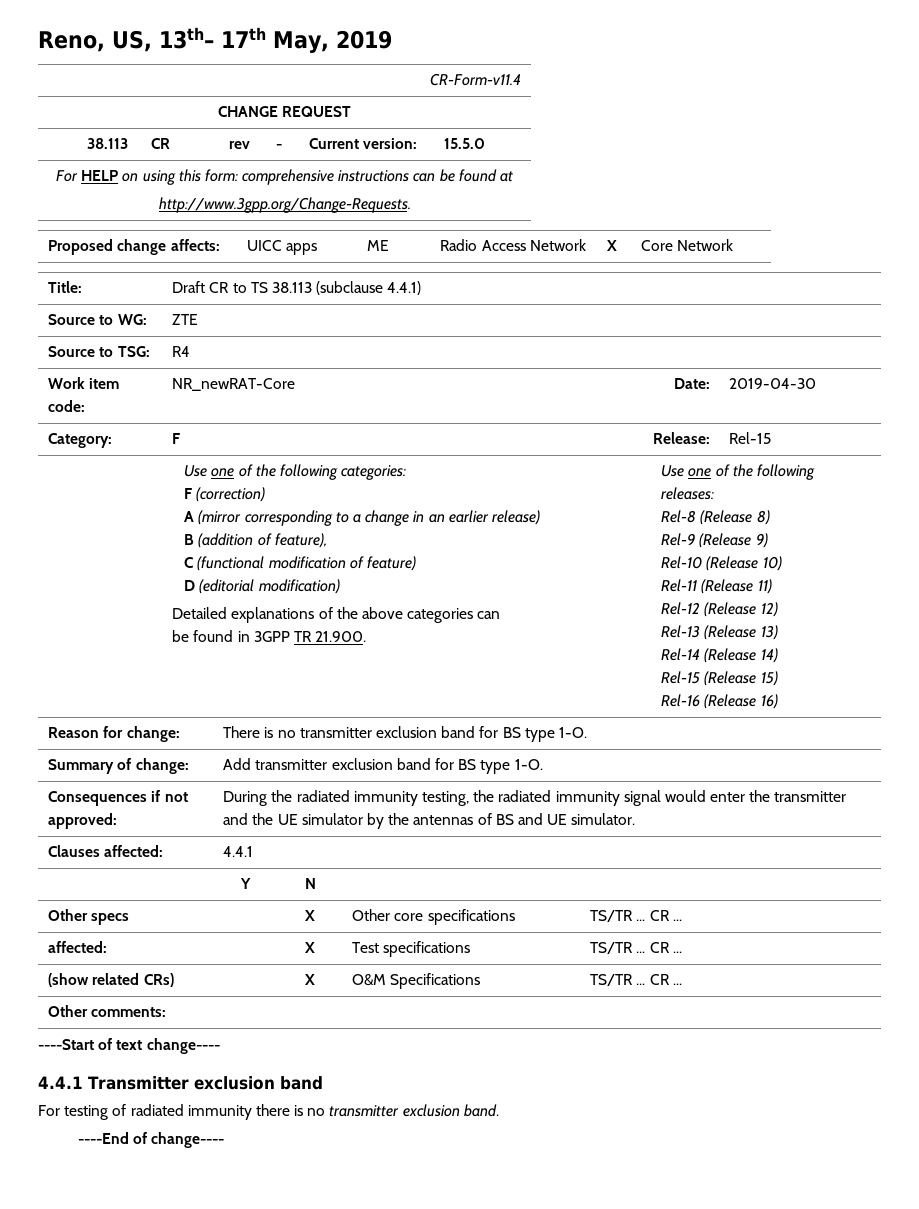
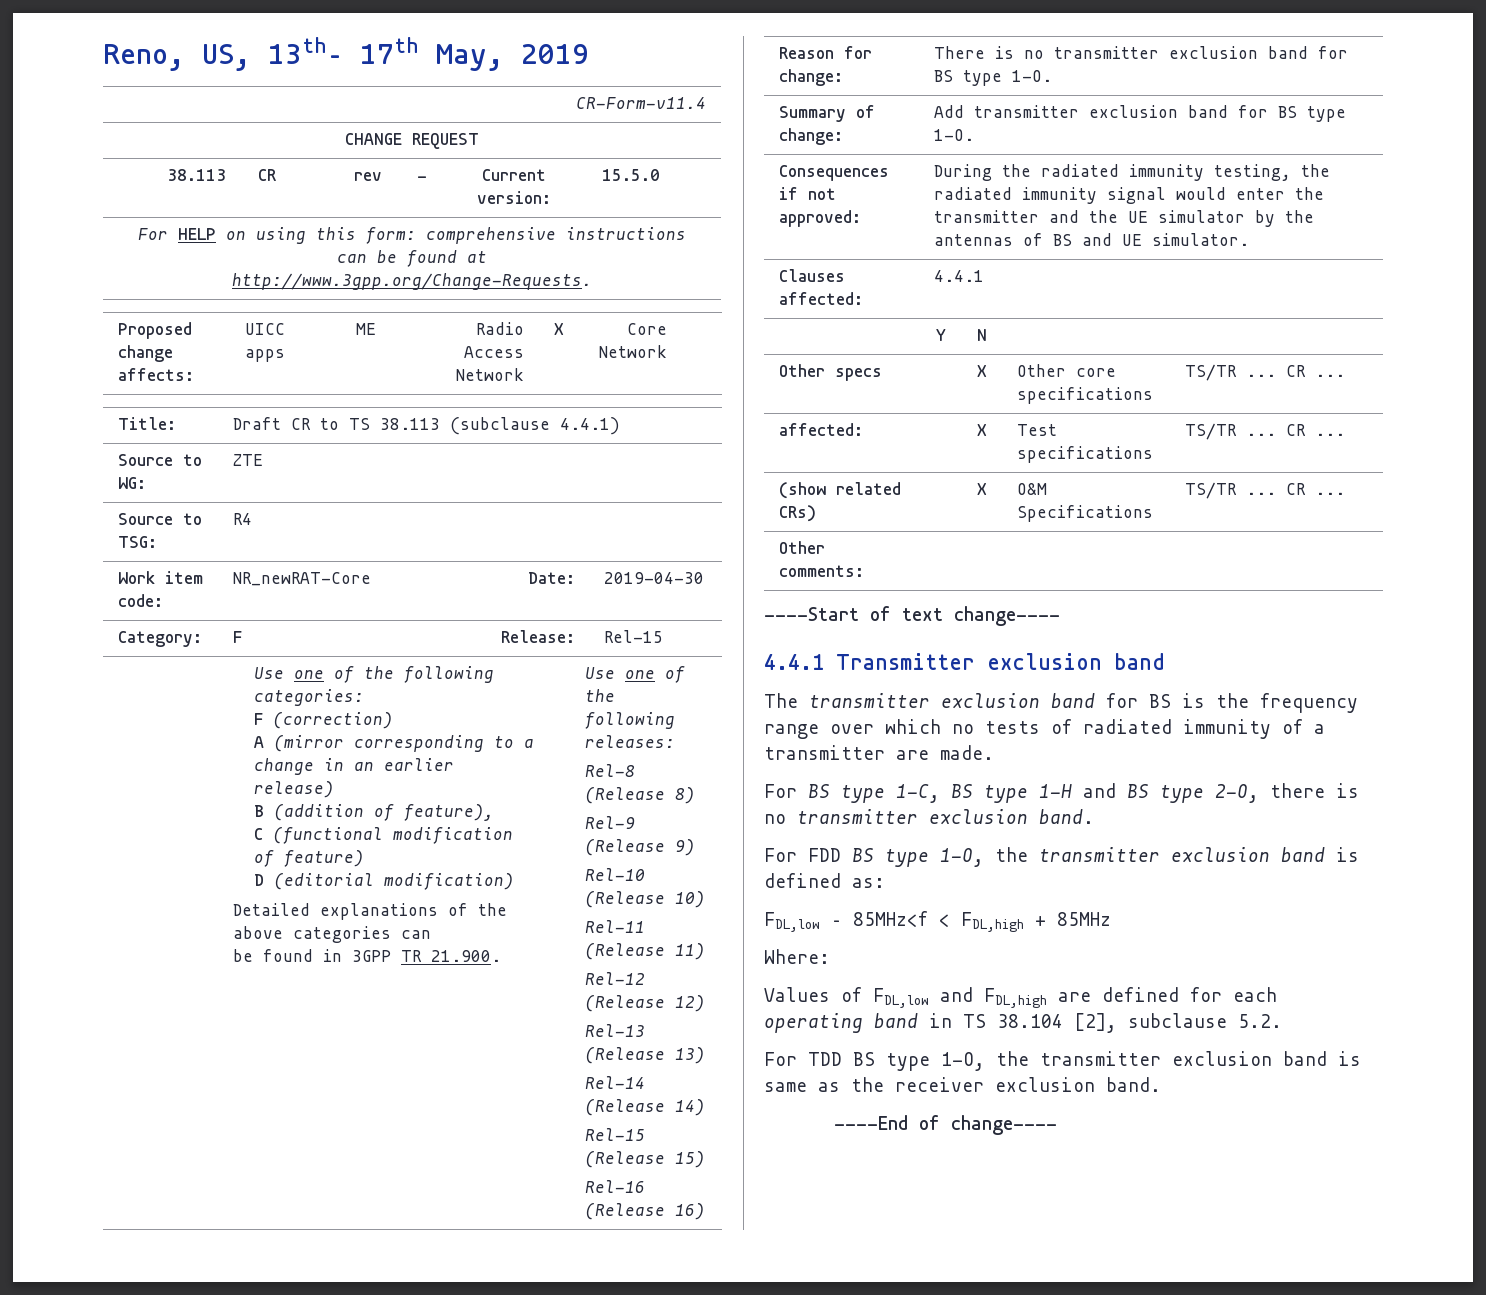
- For testing of radiated immunity there is no transmitter exclusion band.
+ The transmitter exclusion band for BS is the frequency range over which no tests of radiated immunity of a transmitter are made.
+ For BS type 1-C, BS type 1-H and BS type 2-O, there is no transmitter exclusion band.
+ For FDD BS type 1-O, the transmitter exclusion band is defined as:
+ FDL,low – 85MHz<f < FDL,high + 85MHz
+ Where:
+ Values of FDL,low and FDL,high are defined for each operating band in TS 38.104 [2], subclause 5.2.
+ For TDD BS type 1-O, the transmitter exclusion band is same as the receiver exclusion band.

